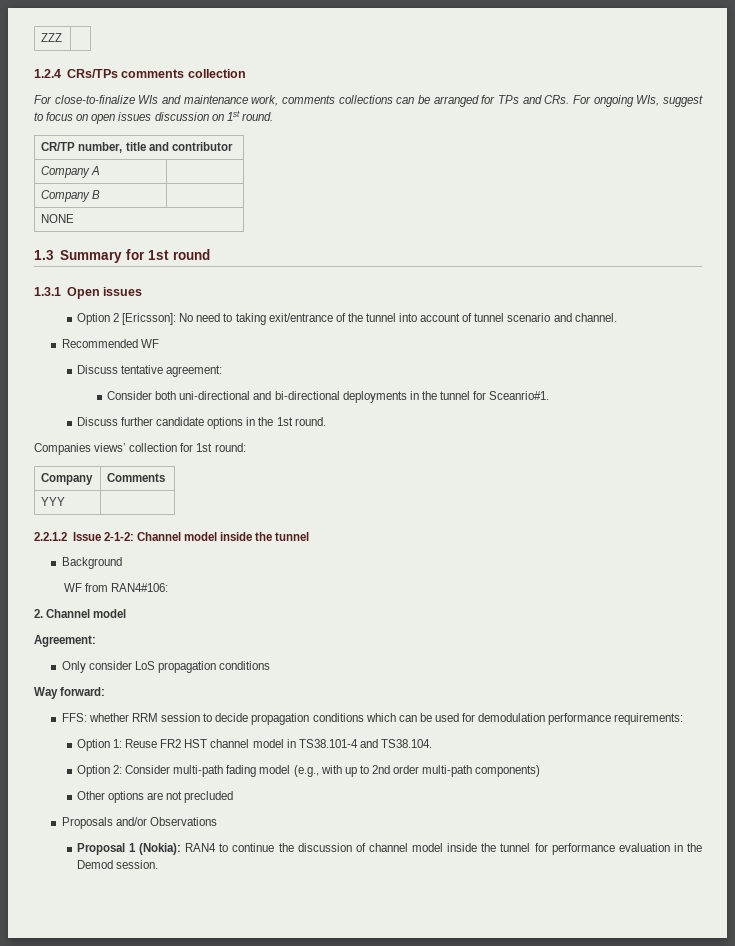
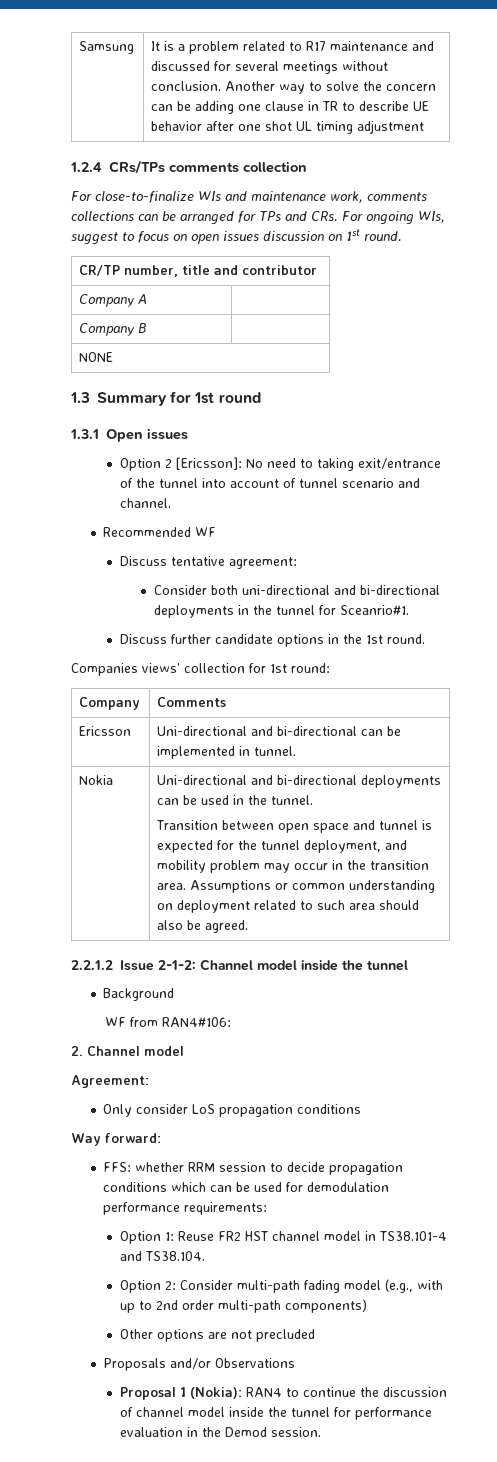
- ZZZ |
+ Samsung | It is a problem related to R17 maintenance and discussed for several meetings without conclusion. Another way to solve the concern can be adding one clause in TR to describe UE behavior after one shot UL timing adjustment
- YYY |
+ Ericsson | Uni-directional and bi-directional can be implemented in tunnel.
+ Nokia | Uni-directional and bi-directional deployments can be used in the tunnel.
+ Transition between open space and tunnel is expected for the tunnel deployment, and mobility problem may occur in the transition area. Assumptions or common understanding on deployment related to such area should also be agreed.

